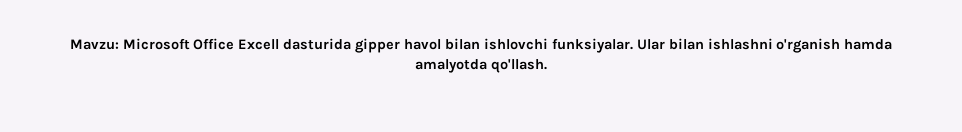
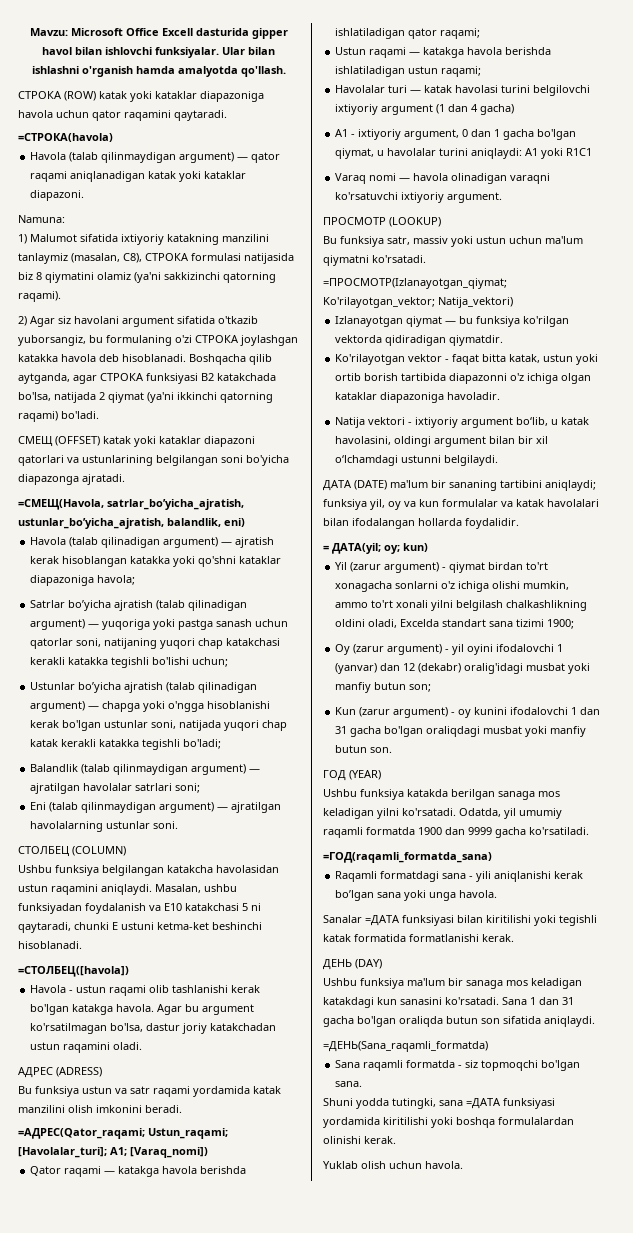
+ СТРОКА (ROW) katak yoki kataklar diapazoniga havola uchun qator raqamini qaytaradi.
+ =СТРОКА(havola)
+ Havola (talab qilinmaydigan argument) — qator raqami aniqlanadigan katak yoki kataklar diapazoni.
+ Namuna:
+ 1) Malumot sifatida ixtiyoriy katakning manzilini tanlaymiz (masalan, C8), СТРОКА formulasi natijasida biz 8 qiymatini olamiz (ya'ni sakkizinchi qatorning raqami).
+ 2) Agar siz havolani argument sifatida o'tkazib yuborsangiz, bu formulaning o'zi СТРОКА joylashgan katakka havola deb hisoblanadi. Boshqacha qilib aytganda, agar СТРОКА funksiyasi B2 katakchada bo'lsa, natijada 2 qiymat (ya'ni ikkinchi qatorning raqami) bo'ladi.
+ СМЕЩ (OFFSET) katak yoki kataklar diapazoni qatorlari va ustunlarining belgilangan soni bo'yicha diapazonga ajratadi.
+ =СМЕЩ(Havola, satrlar_bo’yicha_ajratish, ustunlar_bo’yicha_ajratish, balandlik, eni)
+ Havola (talab qilinadigan argument) — ajratish kerak hisoblangan katakka yoki qo'shni kataklar diapazoniga havola;
+ Satrlar bo’yicha ajratish (talab qilinadigan argument) — yuqoriga yoki pastga sanash uchun qatorlar soni, natijaning yuqori chap katakchasi kerakli katakka tegishli bo'lishi uchun;
+ Ustunlar bo’yicha ajratish (talab qilinadigan argument) — chapga yoki o'ngga hisoblanishi kerak bo'lgan ustunlar soni, natijada yuqori chap katak kerakli katakka tegishli bo'ladi;
+ Balandlik (talab qilinmaydigan argument) — ajratilgan havolalar satrlari soni;
+ Eni (talab qilinmaydigan argument) — ajratilgan havolalarning ustunlar soni.
+ СТОЛБЕЦ (COLUMN)
+ Ushbu funksiya belgilangan katakcha havolasidan ustun raqamini aniqlaydi. Masalan, ushbu funksiyadan foydalanish va E10 katakchasi 5 ni qaytaradi, chunki E ustuni ketma-ket beshinchi hisoblanadi.
+ =СТОЛБЕЦ([havola])
+ Havola - ustun raqami olib tashlanishi kerak bo'lgan katakga havola. Agar bu argument ko'rsatilmagan bo'lsa, dastur joriy katakchadan ustun raqamini oladi.
+ АДРЕС (ADRESS)
+ Bu funksiya ustun va satr raqami yordamida katak manzilini olish imkonini beradi.
+ =АДРЕС(Qator_raqami; Ustun_raqami; [Havolalar_turi]; A1; [Varaq_nomi])
+ Qator raqami — katakga havola berishda ishlatiladigan qator raqami;
+ Ustun raqami — katakga havola berishda ishlatiladigan ustun raqami;
+ Havolalar turi — katak havolasi turini belgilovchi ixtiyoriy argument (1 dan 4 gacha)
+ A1 - ixtiyoriy argument, 0 dan 1 gacha bo'lgan qiymat, u havolalar turini aniqlaydi: A1 yoki R1C1
+ Varaq nomi — havola olinadigan varaqni ko'rsatuvchi ixtiyoriy argument.
+ ПРОСМОТР (LOOKUP)
+ Bu funksiya satr, massiv yoki ustun uchun ma'lum qiymatni ko'rsatadi.
+ =ПРОСМОТР(Izlanayotgan_qiymat; Ko'rilayotgan_vektor; Natija_vektori)
+ Izlanayotgan qiymat — bu funksiya ko'rilgan vektorda qidiradigan qiymatdir.
+ Ko'rilayotgan vektor - faqat bitta katak, ustun yoki ortib borish tartibida diapazonni o'z ichiga olgan kataklar diapazoniga havoladir.
+ Natija vektori - ixtiyoriy argument boʻlib, u katak havolasini, oldingi argument bilan bir xil oʻlchamdagi ustunni belgilaydi.
+ ДАТА (DATE) ma'lum bir sananing tartibini aniqlaydi; funksiya yil, oy va kun formulalar va katak havolalari bilan ifodalangan hollarda foydalidir.
+ = ДАТА(yil; oy; kun)
+ Yil (zarur argument) - qiymat birdan to'rt xonagacha sonlarni o'z ichiga olishi mumkin, ammo to'rt xonali yilni belgilash chalkashlikning oldini oladi, Excelda standart sana tizimi 1900;
+ Oy (zarur argument) - yil oyini ifodalovchi 1 (yanvar) dan 12 (dekabr) oralig'idagi musbat yoki manfiy butun son;
+ Kun (zarur argument) - oy kunini ifodalovchi 1 dan 31 gacha bo'lgan oraliqdagi musbat yoki manfiy butun son.
+ ГОД (YEAR)
+ Ushbu funksiya katakda berilgan sanaga mos keladigan yilni ko'rsatadi. Odatda, yil umumiy raqamli formatda 1900 dan 9999 gacha ko'rsatiladi.
+ =ГОД(raqamli_formatda_sana)
+ Raqamli formatdagi sana - yili aniqlanishi kerak bo’lgan sana yoki unga havola.
+ Sanalar =ДАТА funksiyasi bilan kiritilishi yoki tegishli katak formatida formatlanishi kerak.
+ ДЕНЬ (DAY)
+ Ushbu funksiya ma'lum bir sanaga mos keladigan katakdagi kun sanasini ko'rsatadi. Sana 1 dan 31 gacha bo'lgan oraliqda butun son sifatida aniqlaydi.
+ =ДЕНЬ(Sana_raqamli_formatda)
+ Sana raqamli formatda - siz topmoqchi bo'lgan sana.
+ Shuni yodda tutingki, sana =ДАТА funksiyasi yordamida kiritilishi yoki boshqa formulalardan olinishi kerak.
+ Yuklab olish uchun havola.

